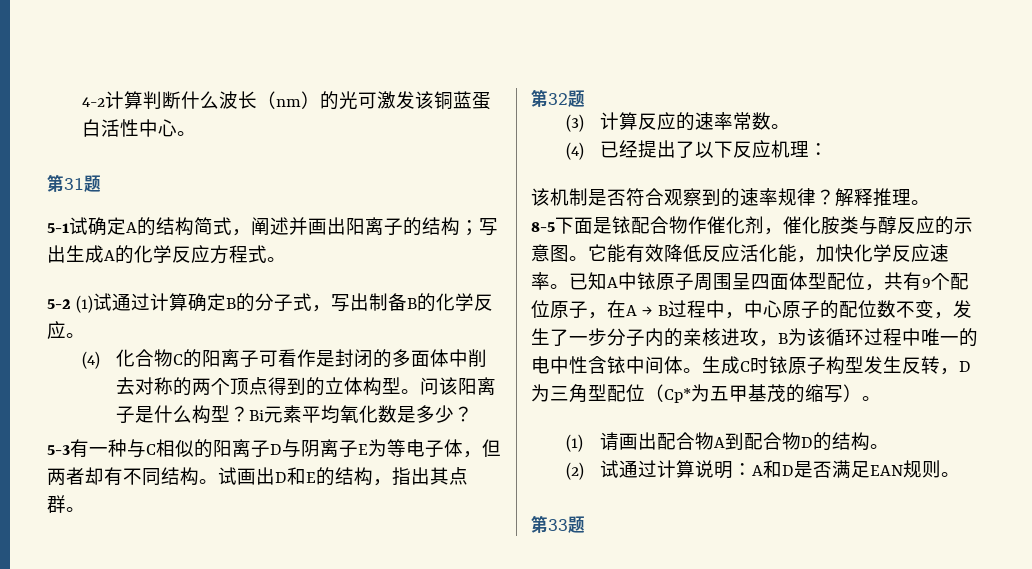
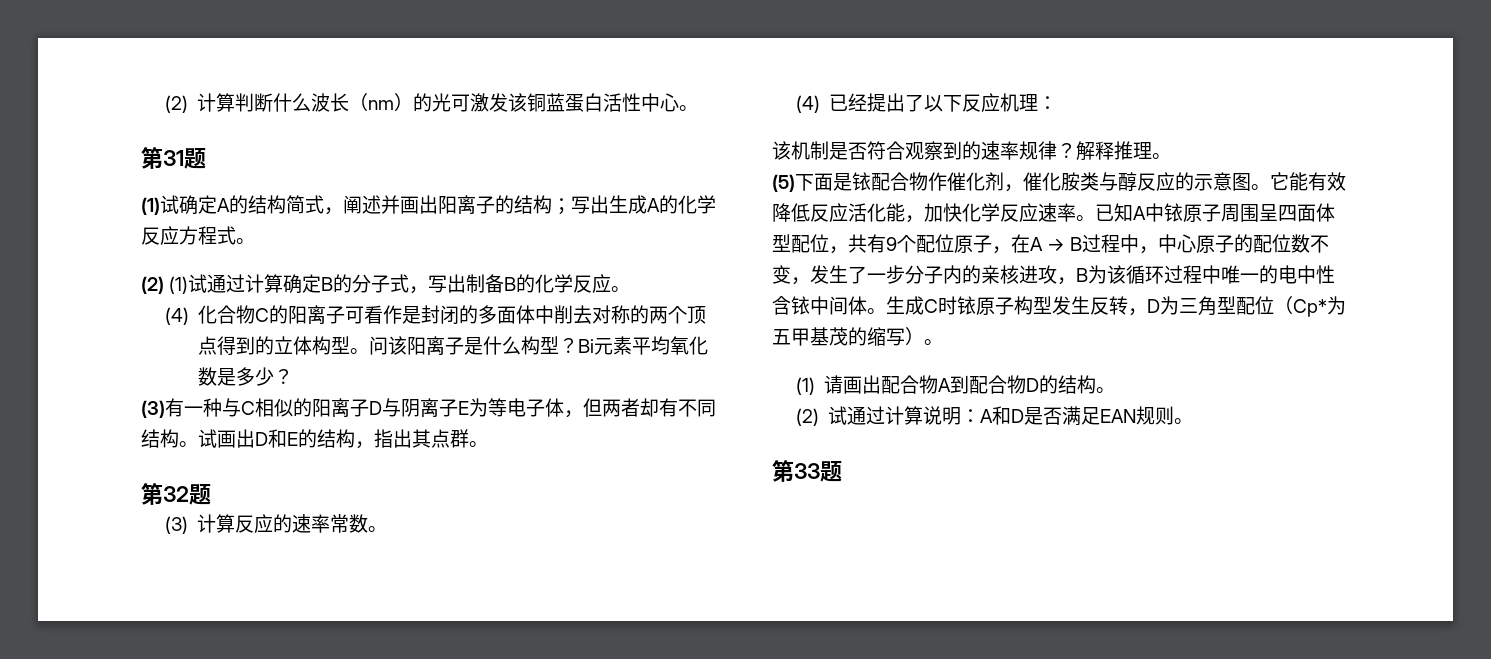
- 4-2计算判断什么波长（nm）的光可激发该铜蓝蛋白活性中心。
+ (2)计算判断什么波长（nm）的光可激发该铜蓝蛋白活性中心。
- 5-1试确定A的结构简式，阐述并画出阳离子的结构；写出生成A的化学反应方程式。
+ (1)试确定A的结构简式，阐述并画出阳离子的结构；写出生成A的化学反应方程式。
- 5-2 (1)试通过计算确定B的分子式，写出制备B的化学反应。
+ (2) (1)试通过计算确定B的分子式，写出制备B的化学反应。
- 5-3有一种与C相似的阳离子D与阴离子E为等电子体，但两者却有不同结构。
+ (3)有一种与C相似的阳离子D与阴离子E为等电子体，但两者却有不同结构。
- 8-5下面是铱配合物作催化剂，催化胺类与醇反应的示意图。
+ (5)下面是铱配合物作催化剂，催化胺类与醇反应的示意图。

